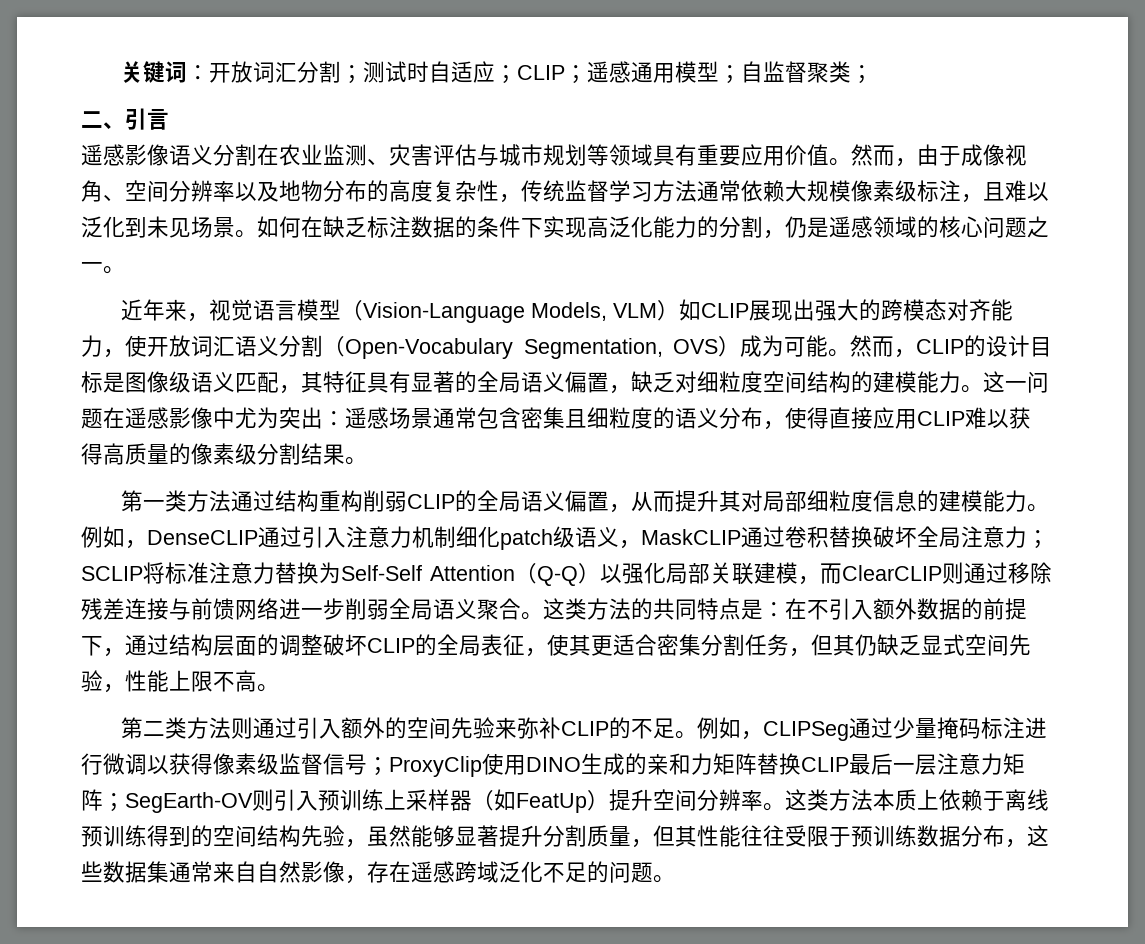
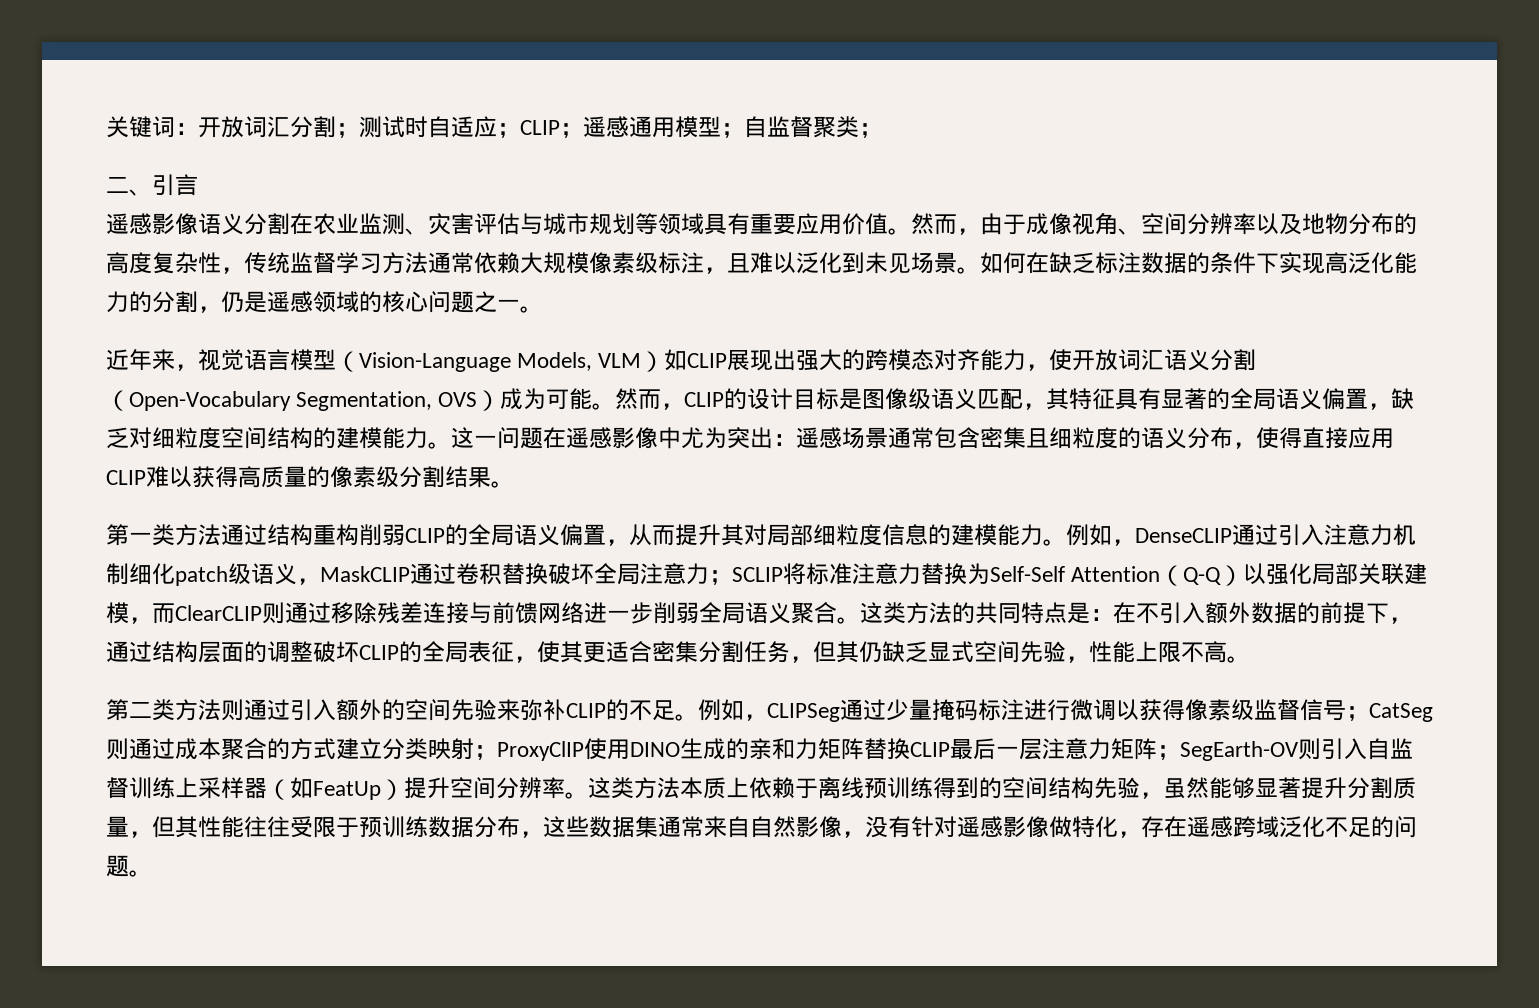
- 例如，CLIPSeg通过少量掩码标注进行微调以获得像素级监督信号；ProxyClip使用DINO生成的亲和力矩阵替换CLIP最后一层注意力矩阵；SegEarth-OV则引入预训练上采样器（如FeatUp）提升空间分辨率。
+ 例如，CLIPSeg通过少量掩码标注进行微调以获得像素级监督信号；CatSeg则通过成本聚合的方式建立分类映射；ProxyClIP使用DINO生成的亲和力矩阵替换CLIP最后一层注意力矩阵；SegEarth-OV则引入自监督训练上采样器（如FeatUp）提升空间分辨率。
- 这类方法本质上依赖于离线预训练得到的空间结构先验，虽然能够显著提升分割质量，但其性能往往受限于预训练数据分布，这些数据集通常来自自然影像，存在遥感跨域泛化不足的问题。
+ 这类方法本质上依赖于离线预训练得到的空间结构先验，虽然能够显著提升分割质量，但其性能往往受限于预训练数据分布，这些数据集通常来自自然影像，没有针对遥感影像做特化，存在遥感跨域泛化不足的问题。

